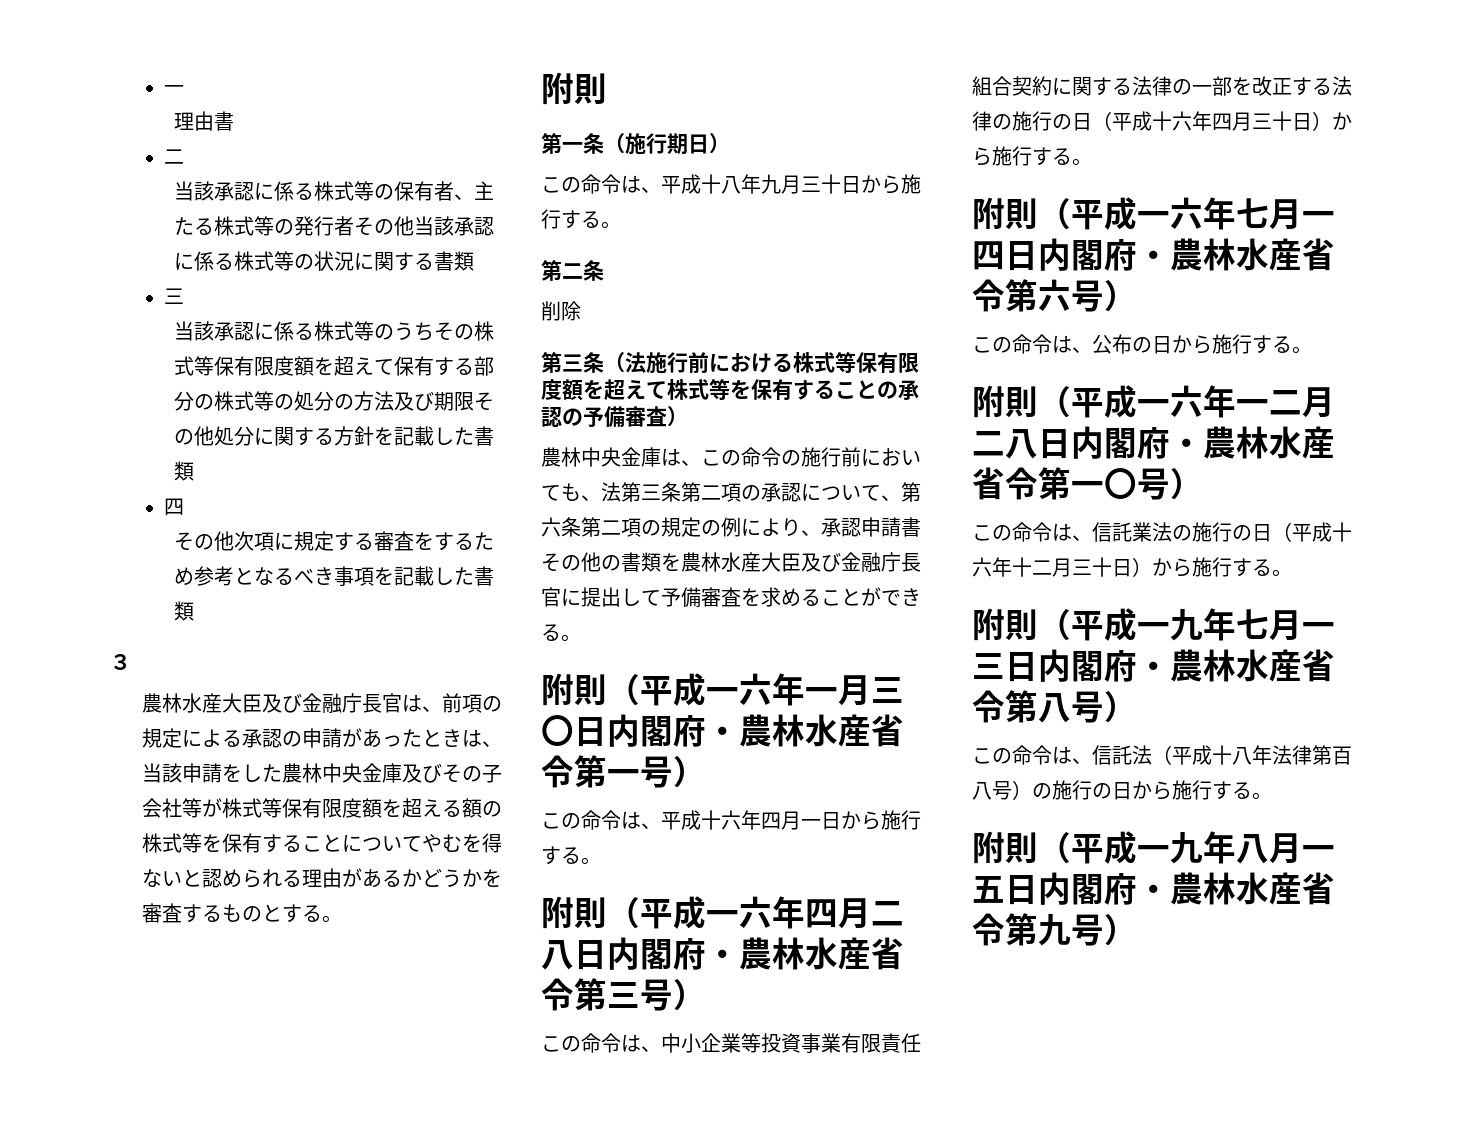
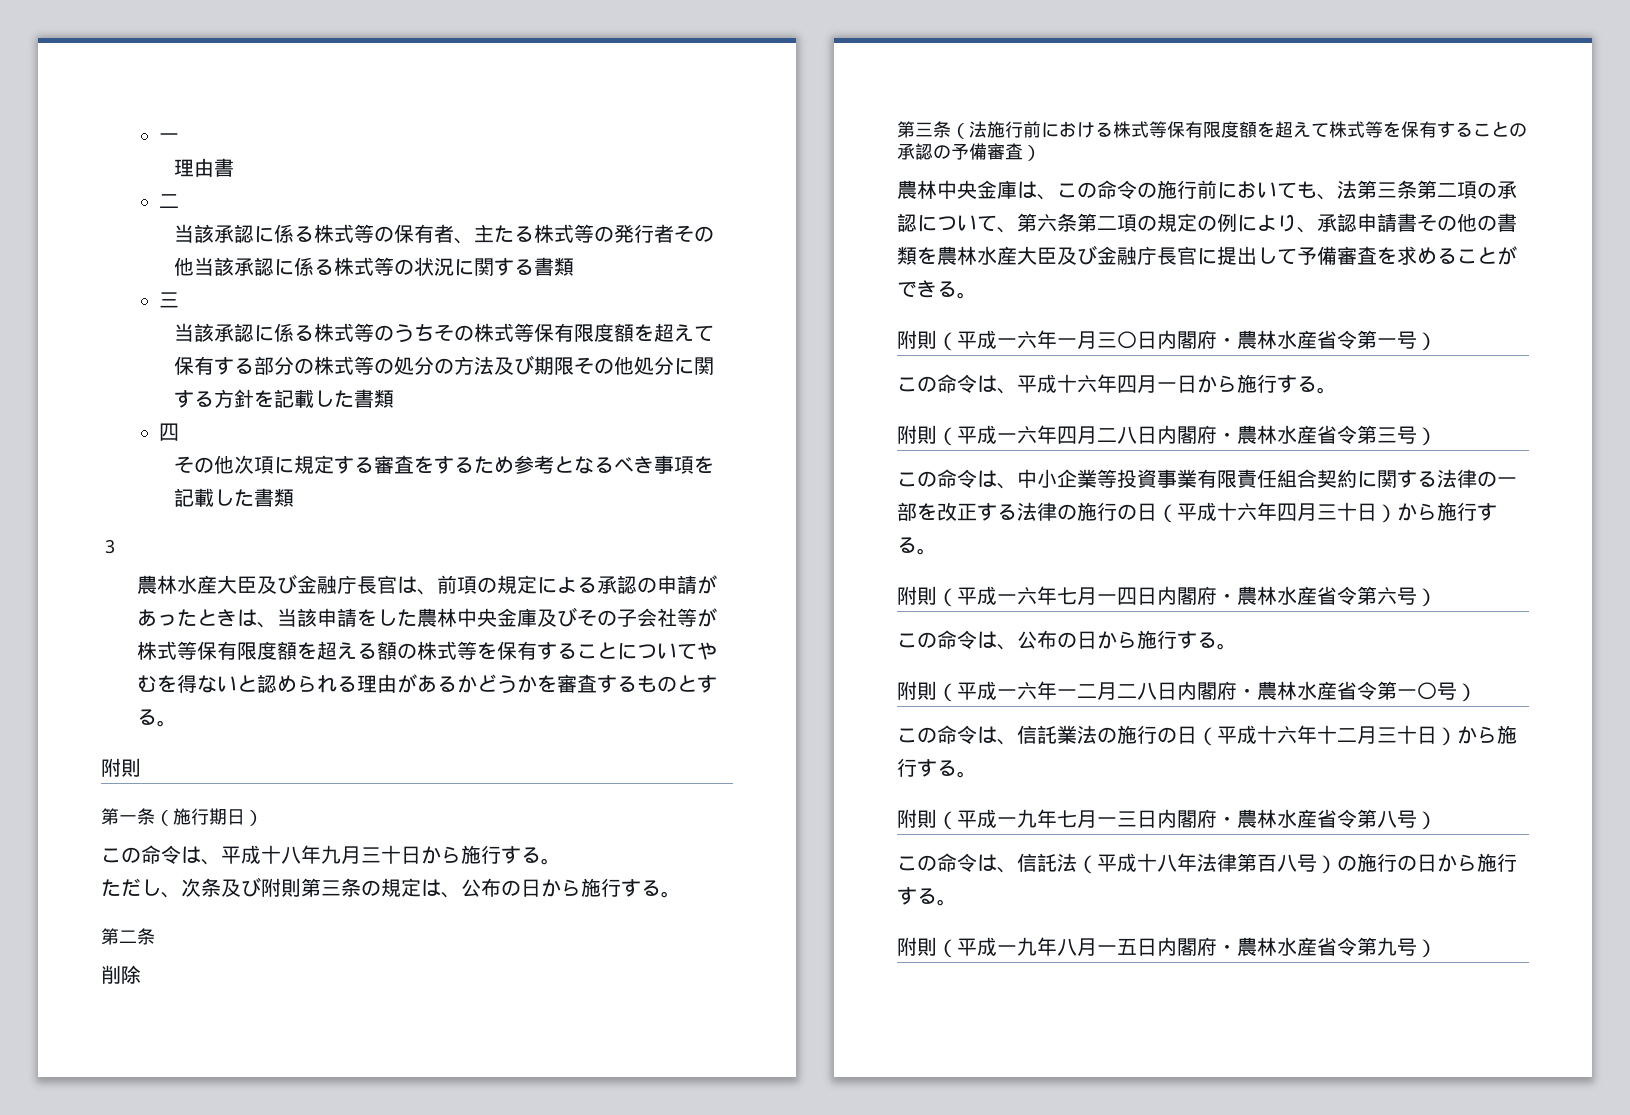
+ ただし、次条及び附則第三条の規定は、公布の日から施行する。

